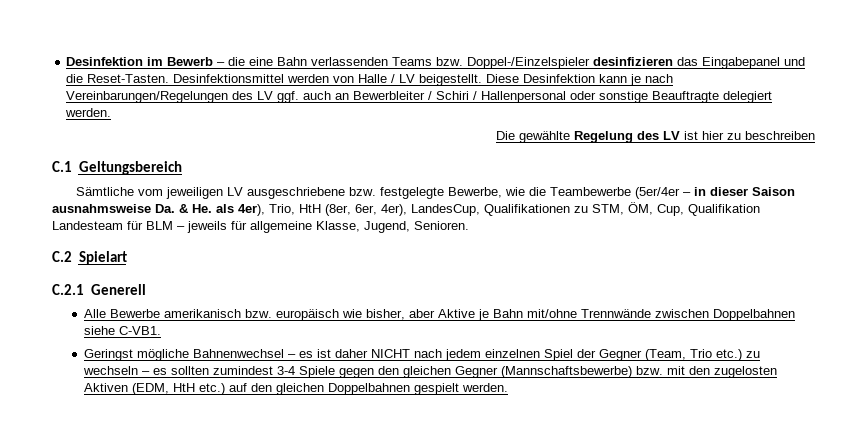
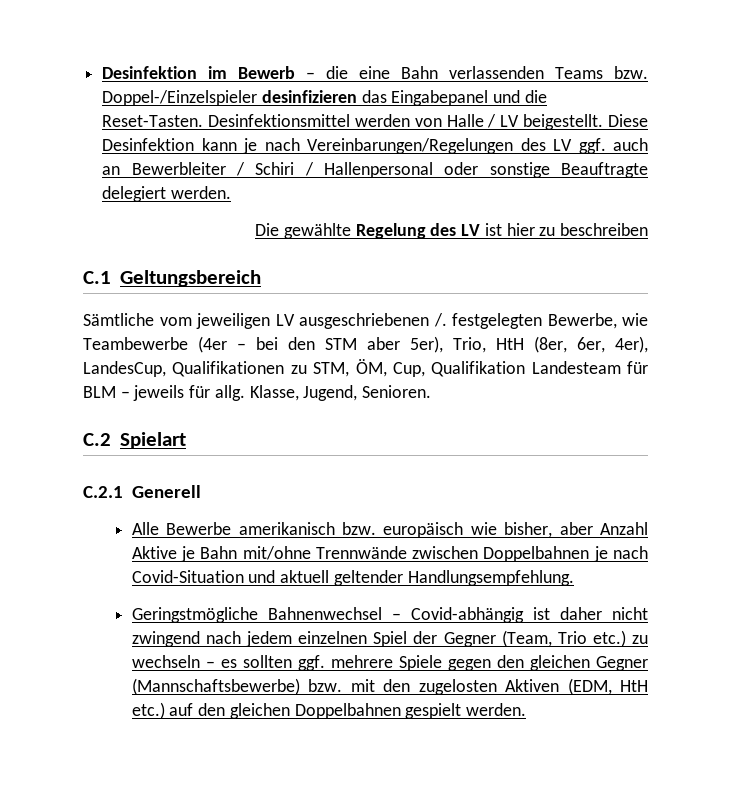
- Sämtliche vom jeweiligen LV ausgeschriebene bzw. festgelegte Bewerbe, wie die Teambewerbe (5er/4er – in dieser Saison ausnahmsweise Da. & He. als 4er), Trio, HtH (8er, 6er, 4er), LandesCup, Qualifikationen zu STM, ÖM, Cup, Qualifikation Landesteam für BLM – jeweils für allgemeine Klasse, Jugend, Senioren.
+ Sämtliche vom jeweiligen LV ausgeschriebenen /. festgelegten Bewerbe, wie Teambewerbe (4er – bei den STM aber 5er), Trio, HtH (8er, 6er, 4er), LandesCup, Qualifikationen zu STM, ÖM, Cup, Qualifikation Landesteam für BLM – jeweils für allg. Klasse, Jugend, Senioren.
- Alle Bewerbe amerikanisch bzw. europäisch wie bisher, aber Aktive je Bahn mit/ohne Trennwände zwischen Doppelbahnen siehe C-VB1.
- Geringst mögliche Bahnenwechsel – es ist daher NICHT nach jedem einzelnen Spiel der Gegner (Team, Trio etc.) zu wechseln – es sollten zumindest 3-4 Spiele gegen den gleichen Gegner (Mannschaftsbewerbe) bzw. mit den zugelosten Aktiven (EDM, HtH etc.) auf den gleichen Doppelbahnen gespielt werden.
+ Alle Bewerbe amerikanisch bzw. europäisch wie bisher, aber Anzahl Aktive je Bahn mit/ohne Trennwände zwischen Doppelbahnen je nach Covid-Situation und aktuell geltender Handlungsempfehlung.
+ Geringstmögliche Bahnenwechsel – Covid-abhängig ist daher nicht zwingend nach jedem einzelnen Spiel der Gegner (Team, Trio etc.) zu wechseln – es sollten ggf. mehrere Spiele gegen den gleichen Gegner (Mannschaftsbewerbe) bzw. mit den zugelosten Aktiven (EDM, HtH etc.) auf den gleichen Doppelbahnen gespielt werden.

